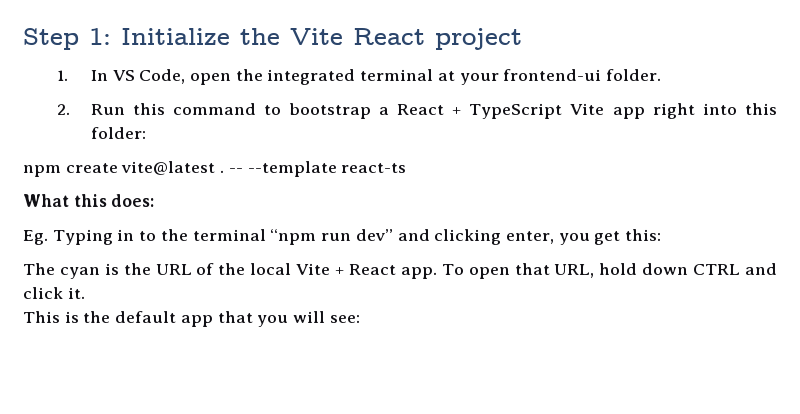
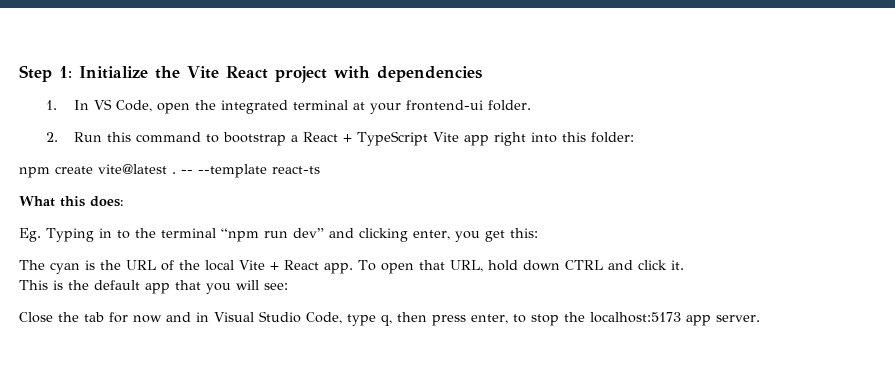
- Step 1: Initialize the Vite React project
+ Step 1: Initialize the Vite React project with dependencies
+ Close the tab for now and in Visual Studio Code, type q, then press enter, to stop the localhost:5173 app server.

